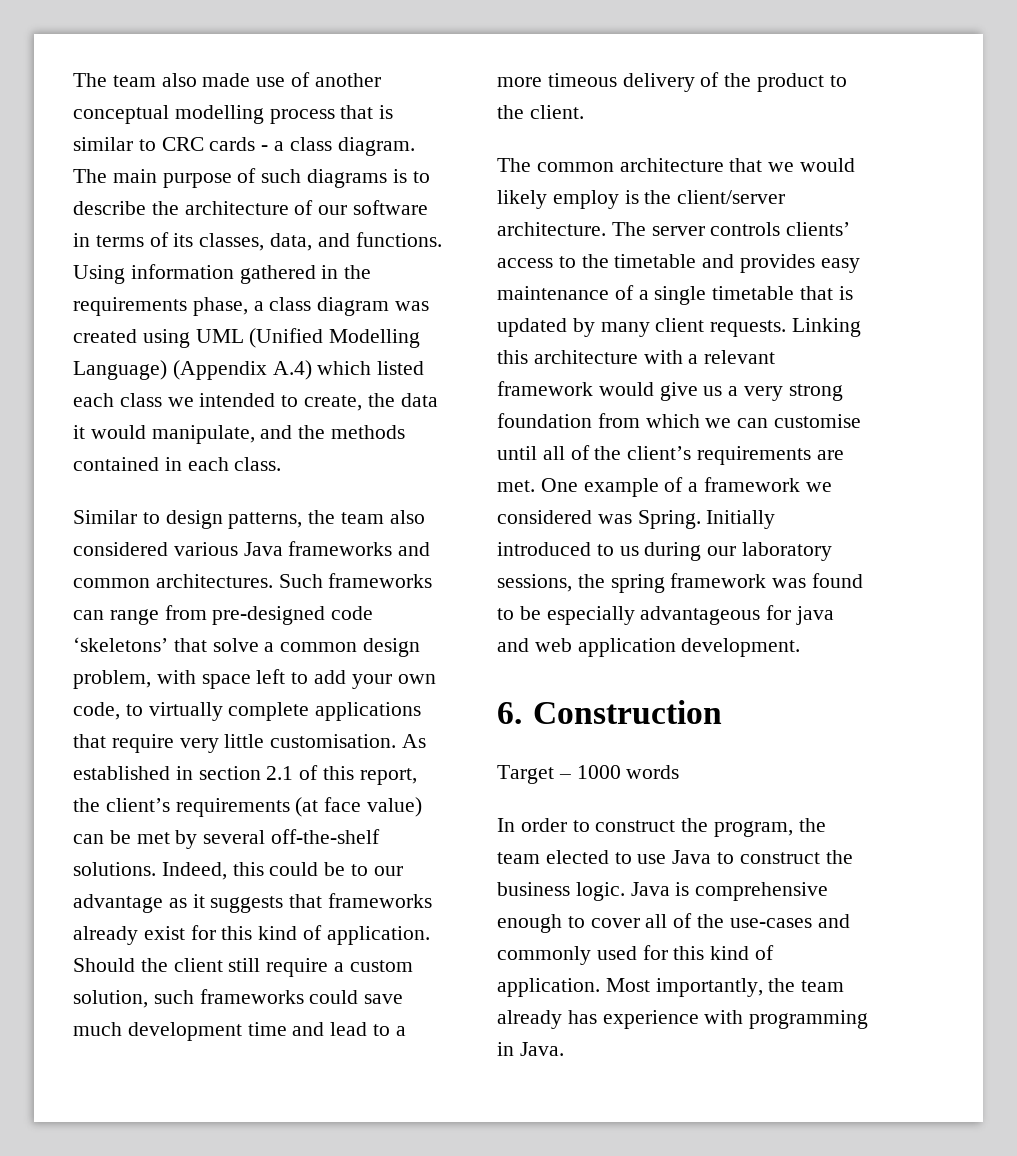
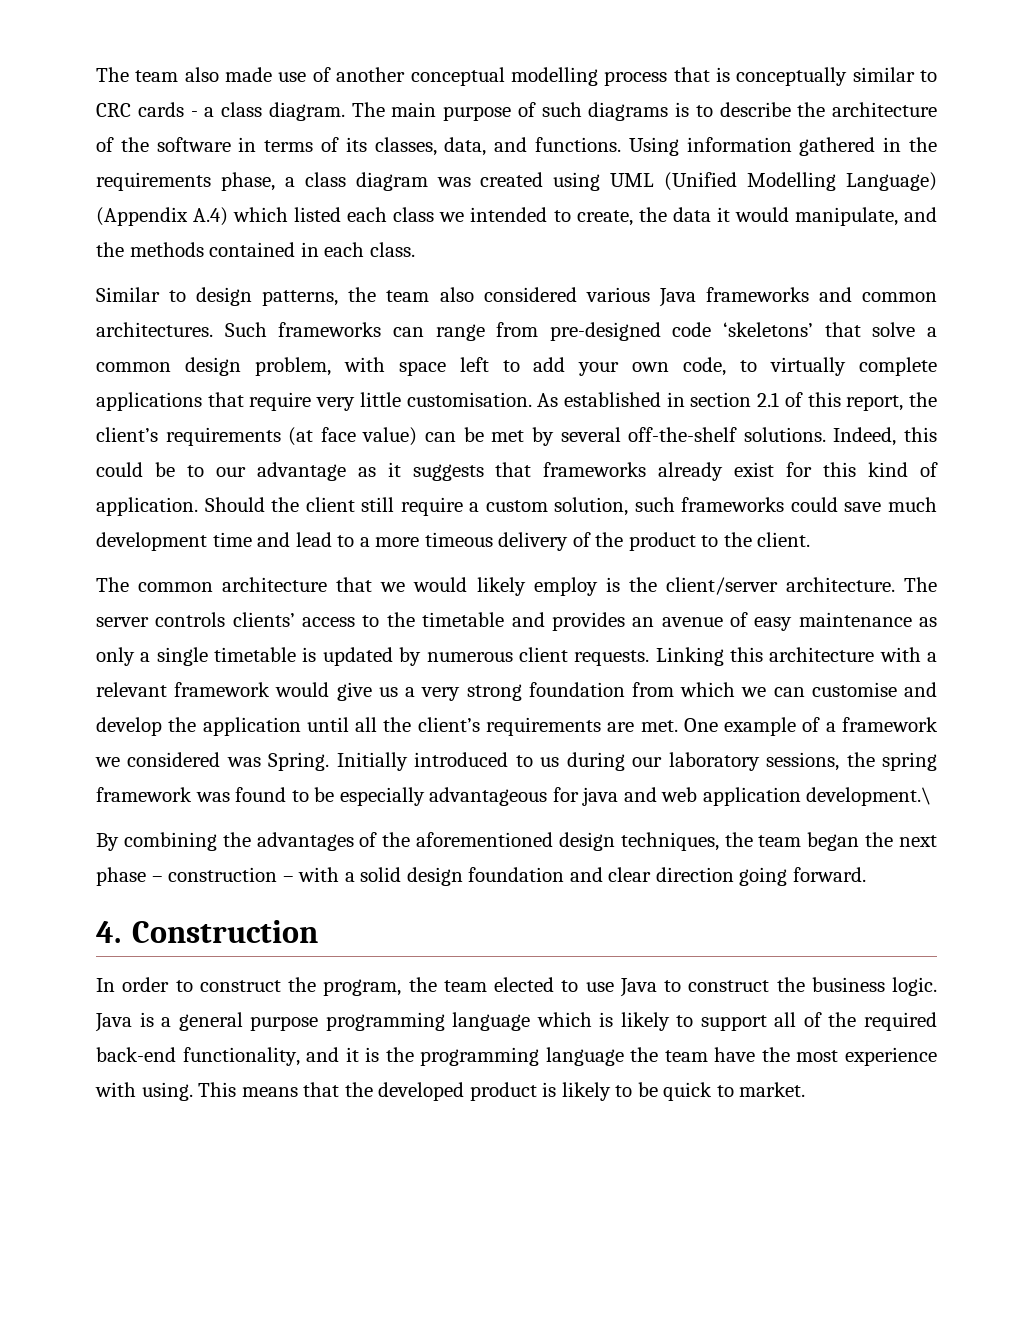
- The team also made use of another conceptual modelling process that is similar to CRC cards - a class diagram.
+ The team also made use of another conceptual modelling process that is conceptually similar to CRC cards - a class diagram.
- The main purpose of such diagrams is to describe the architecture of our software in terms of its classes, data, and functions.
+ The main purpose of such diagrams is to describe the architecture of the software in terms of its classes, data, and functions.
- The server controls clients’ access to the timetable and provides easy maintenance of a single timetable that is updated by many client requests.
+ The server controls clients’ access to the timetable and provides an avenue of easy maintenance as only a single timetable is updated by numerous client requests.
- Linking this architecture with a relevant framework would give us a very strong foundation from which we can customise until all of the client’s requirements are met.
+ Linking this architecture with a relevant framework would give us a very strong foundation from which we can customise and develop the application until all the client’s requirements are met.
- Initially introduced to us during our laboratory sessions, the spring framework was found to be especially advantageous for java and web application development.
- 6. Construction
- Target – 1000 words
+ Initially introduced to us during our laboratory sessions, the spring framework was found to be especially advantageous for java and web application development.\
+ By combining the advantages of the aforementioned design techniques, the team began the next phase – construction – with a solid design foundation and clear direction going forward.
+ 4. Construction
- Java is comprehensive enough to cover all of the use-cases and commonly used for this kind of application. Most importantly, the team already has experience with programming in Java.
+ Java is a general purpose programming language which is likely to support all of the required back-end functionality, and it is the programming language the team have the most experience with using. This means that the developed product is likely to be quick to market.

